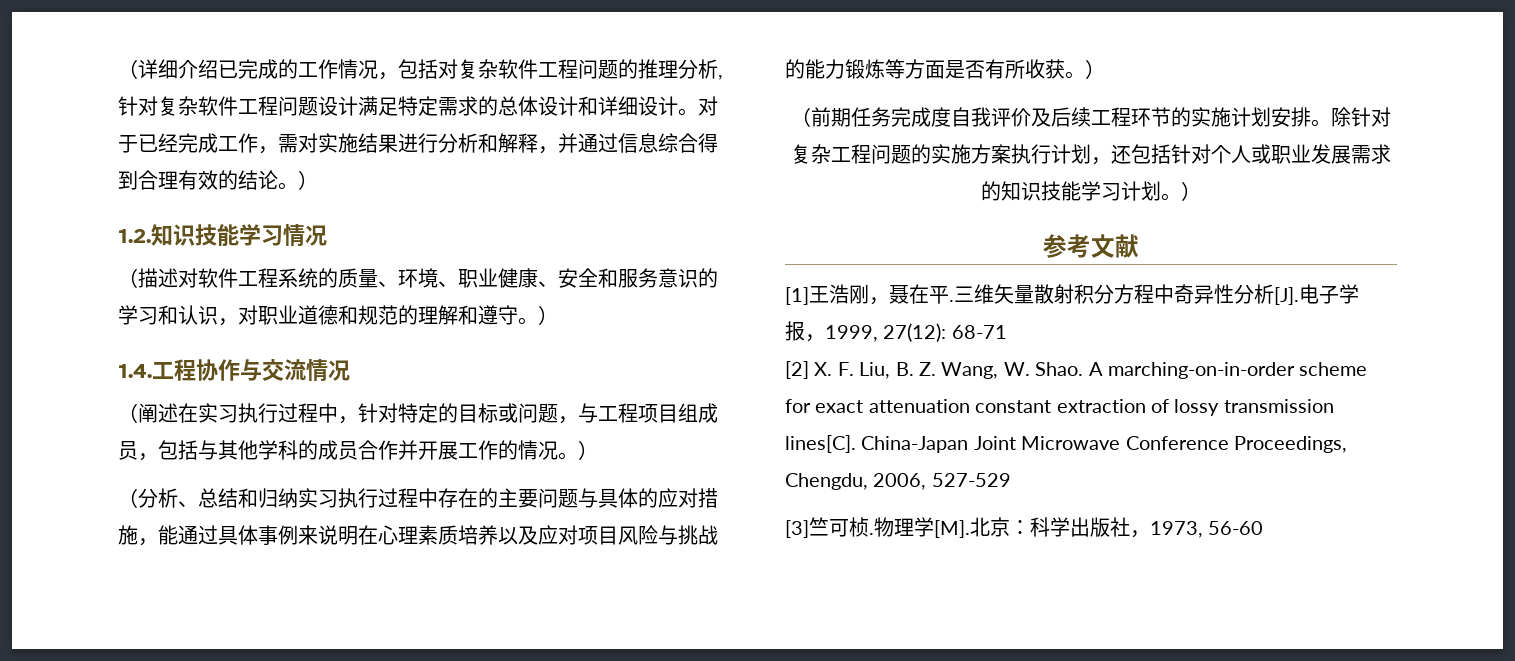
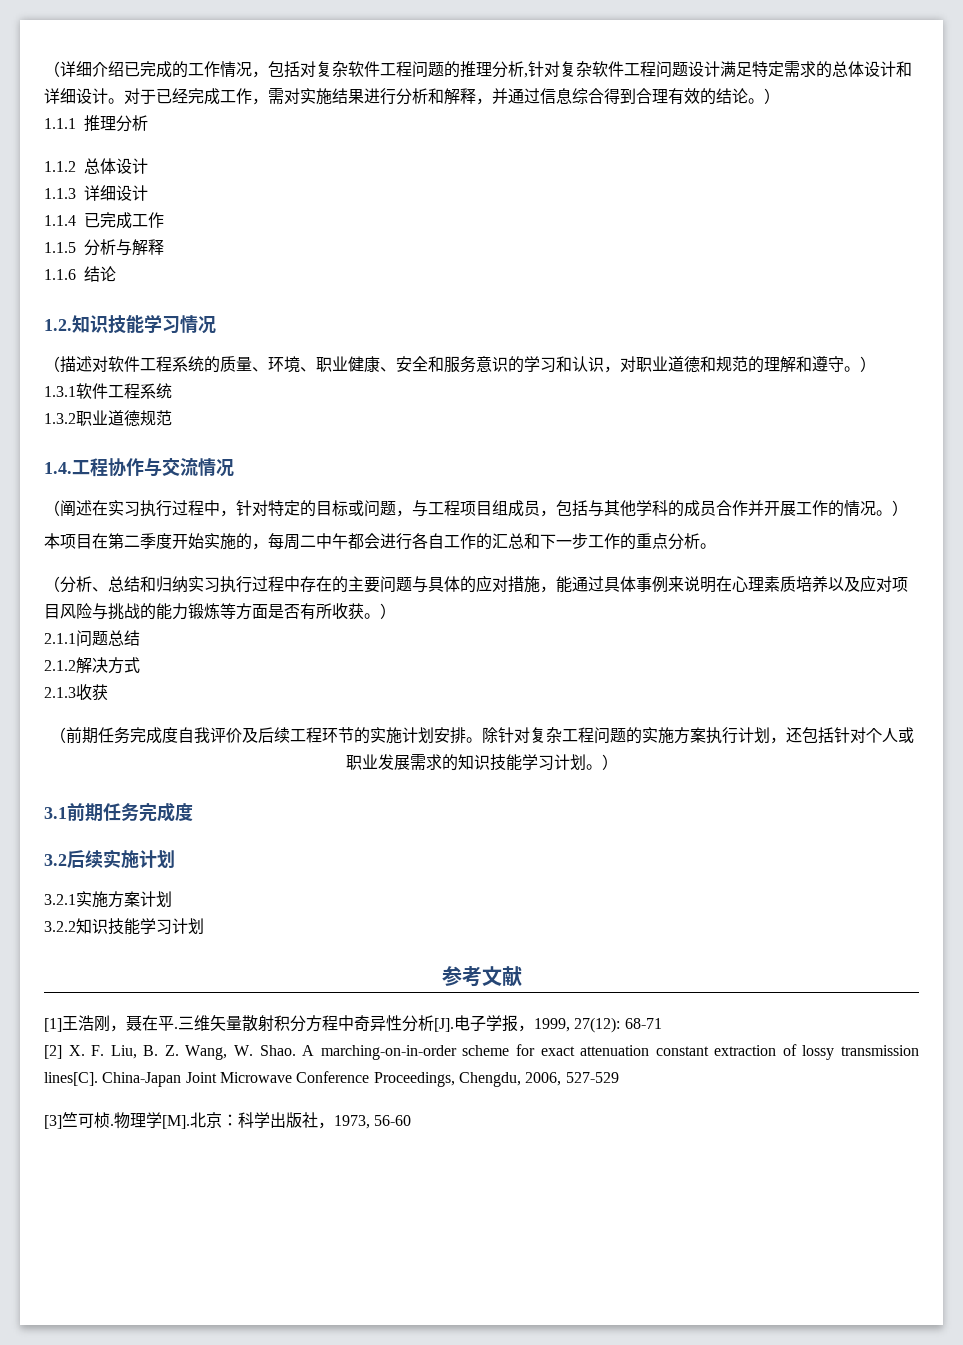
+ 1.1.1推理分析
+ 1.1.2总体设计
+ 1.1.3详细设计
+ 1.1.4已完成工作
+ 1.1.5分析与解释
+ 1.1.6结论
+ 1.3.1软件工程系统
+ 1.3.2职业道德规范
+ 本项目在第二季度开始实施的，每周二中午都会进行各自工作的汇总和下一步工作的重点分析。
+ 2.1.1问题总结
+ 2.1.2解决方式
+ 2.1.3收获
+ 3.1前期任务完成度
+ 3.2后续实施计划
+ 3.2.1实施方案计划
+ 3.2.2知识技能学习计划

